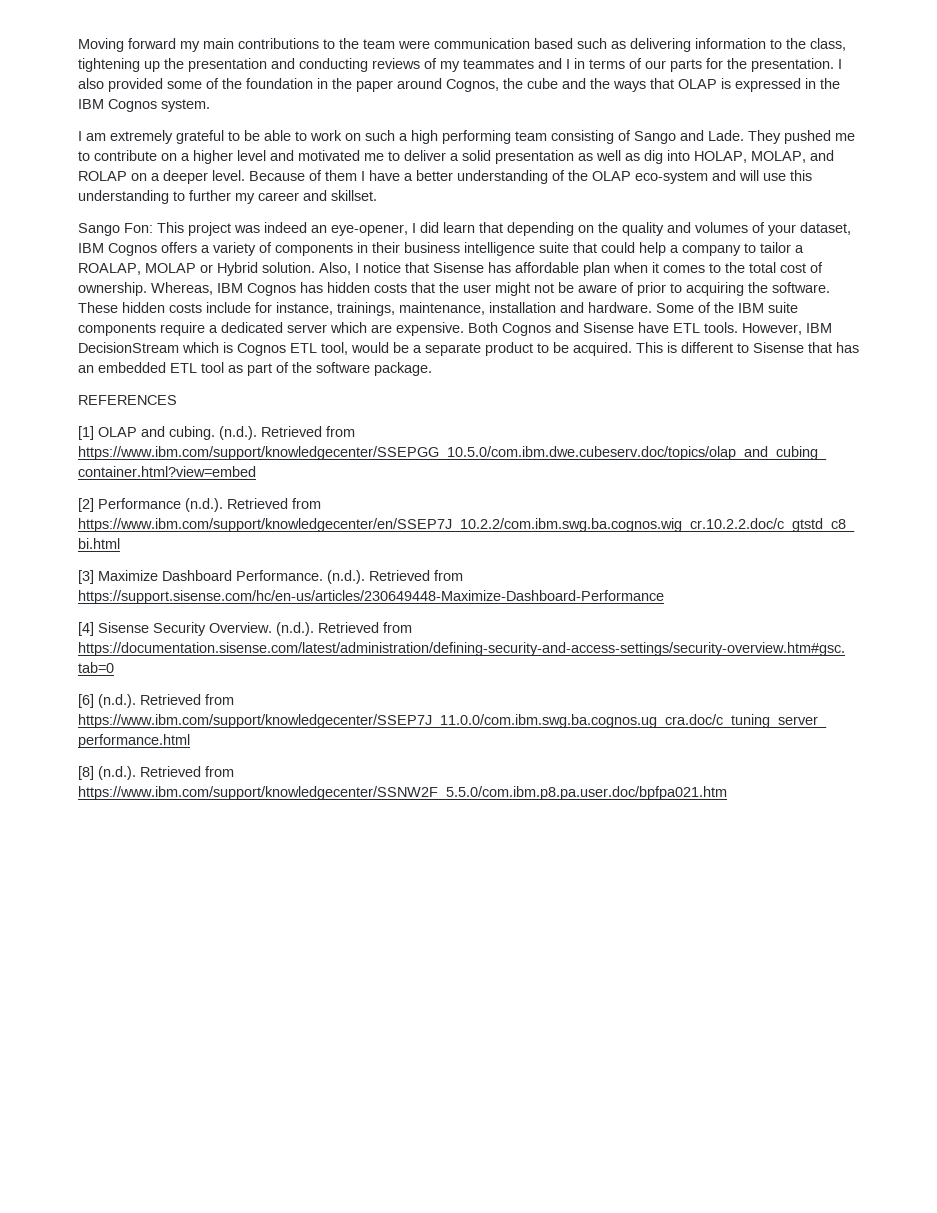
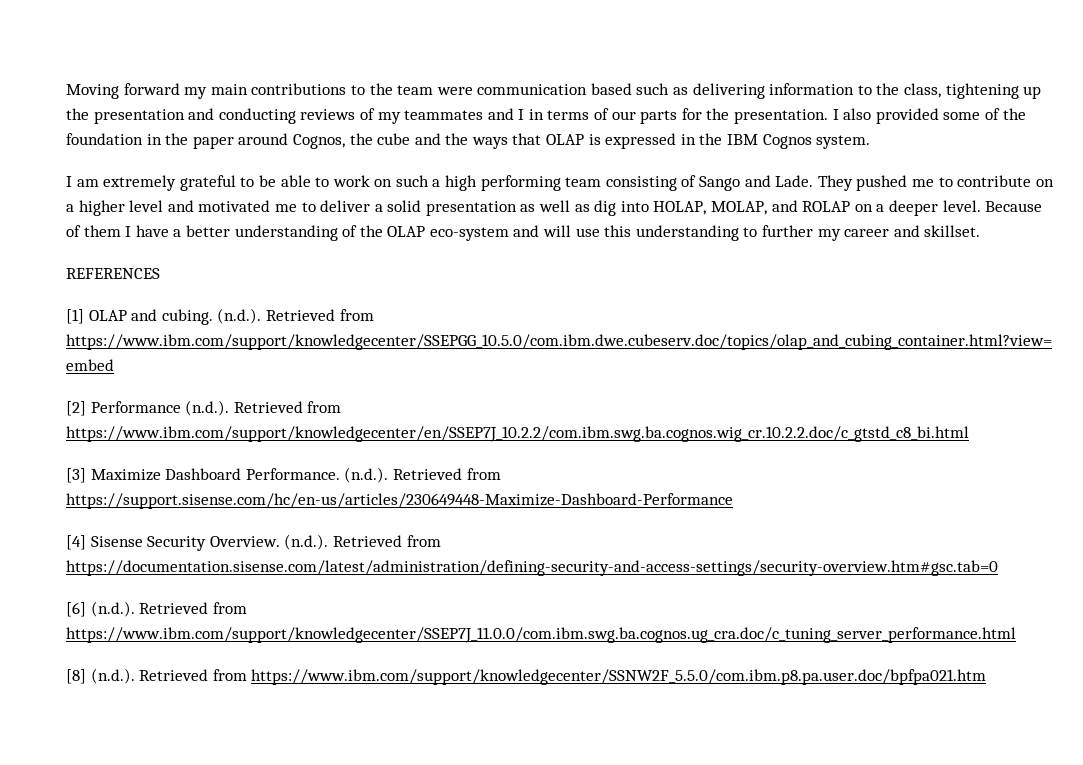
- Sango Fon: This project was indeed an eye-opener, I did learn that depending on the quality and volumes of your dataset, IBM Cognos offers a variety of components in their business intelligence suite that could help a company to tailor a ROALAP, MOLAP or Hybrid solution. Also, I notice that Sisense has affordable plan when it comes to the total cost of ownership. Whereas, IBM Cognos has hidden costs that the user might not be aware of prior to acquiring the software. These hidden costs include for instance, trainings, maintenance, installation and hardware. Some of the IBM suite components require a dedicated server which are expensive. Both Cognos and Sisense have ETL tools. However, IBM DecisionStream which is Cognos ETL tool, would be a separate product to be acquired. This is different to Sisense that has an embedded ETL tool as part of the software package.

